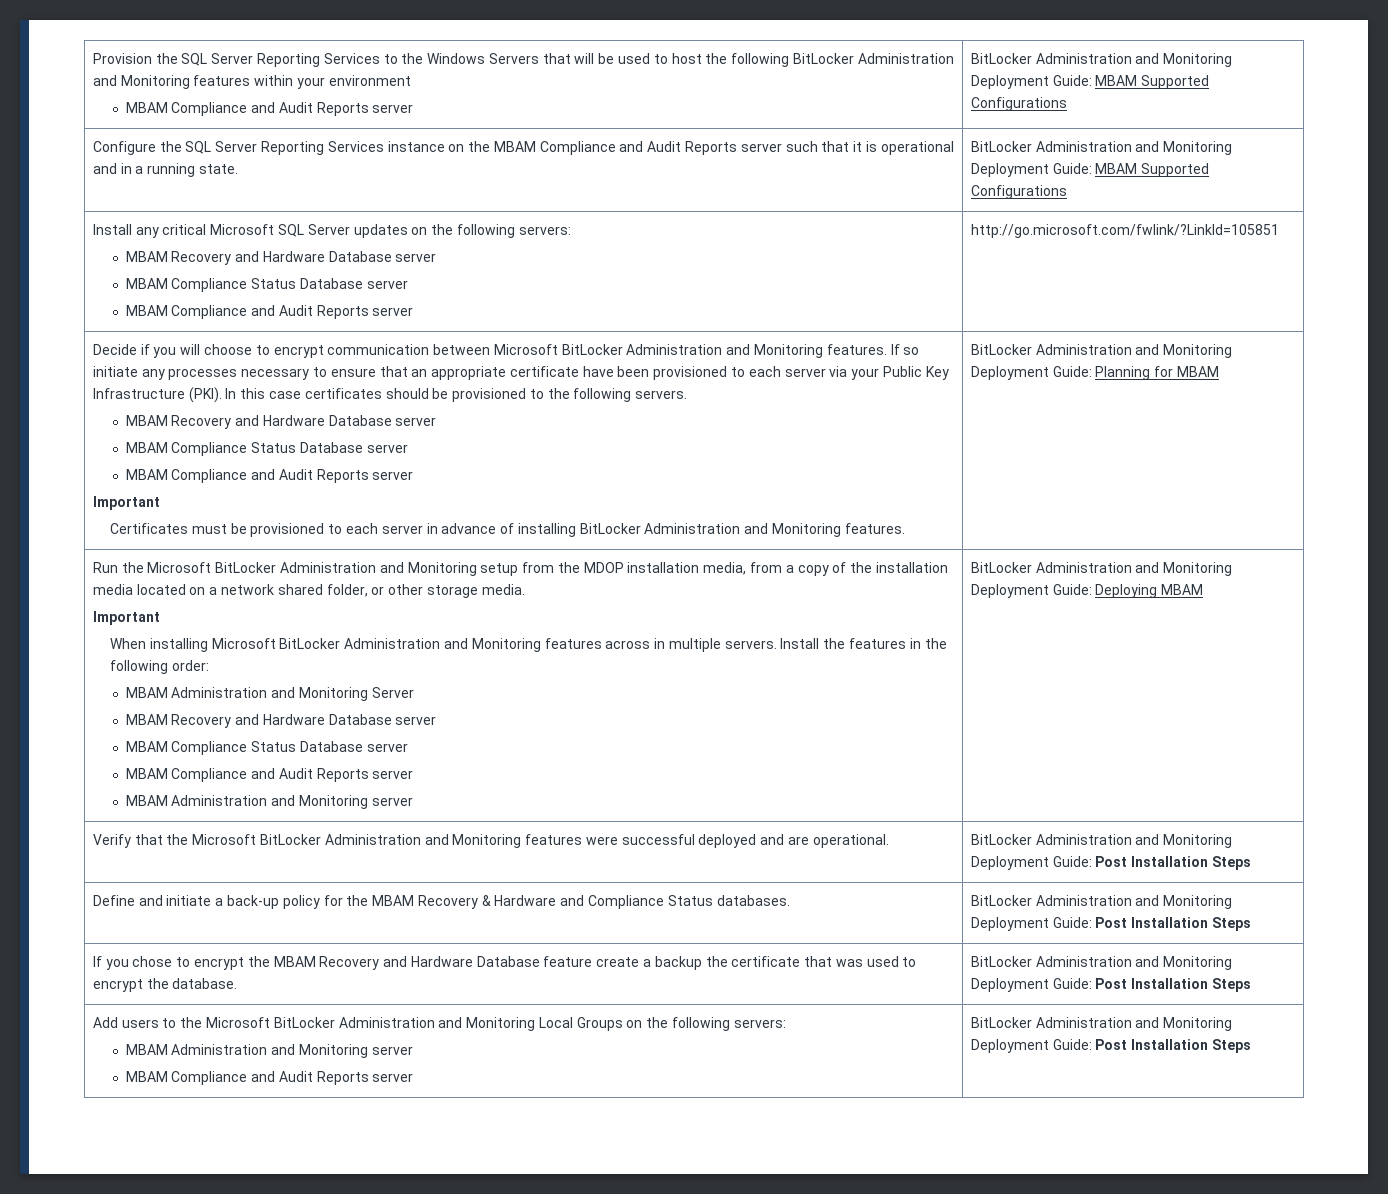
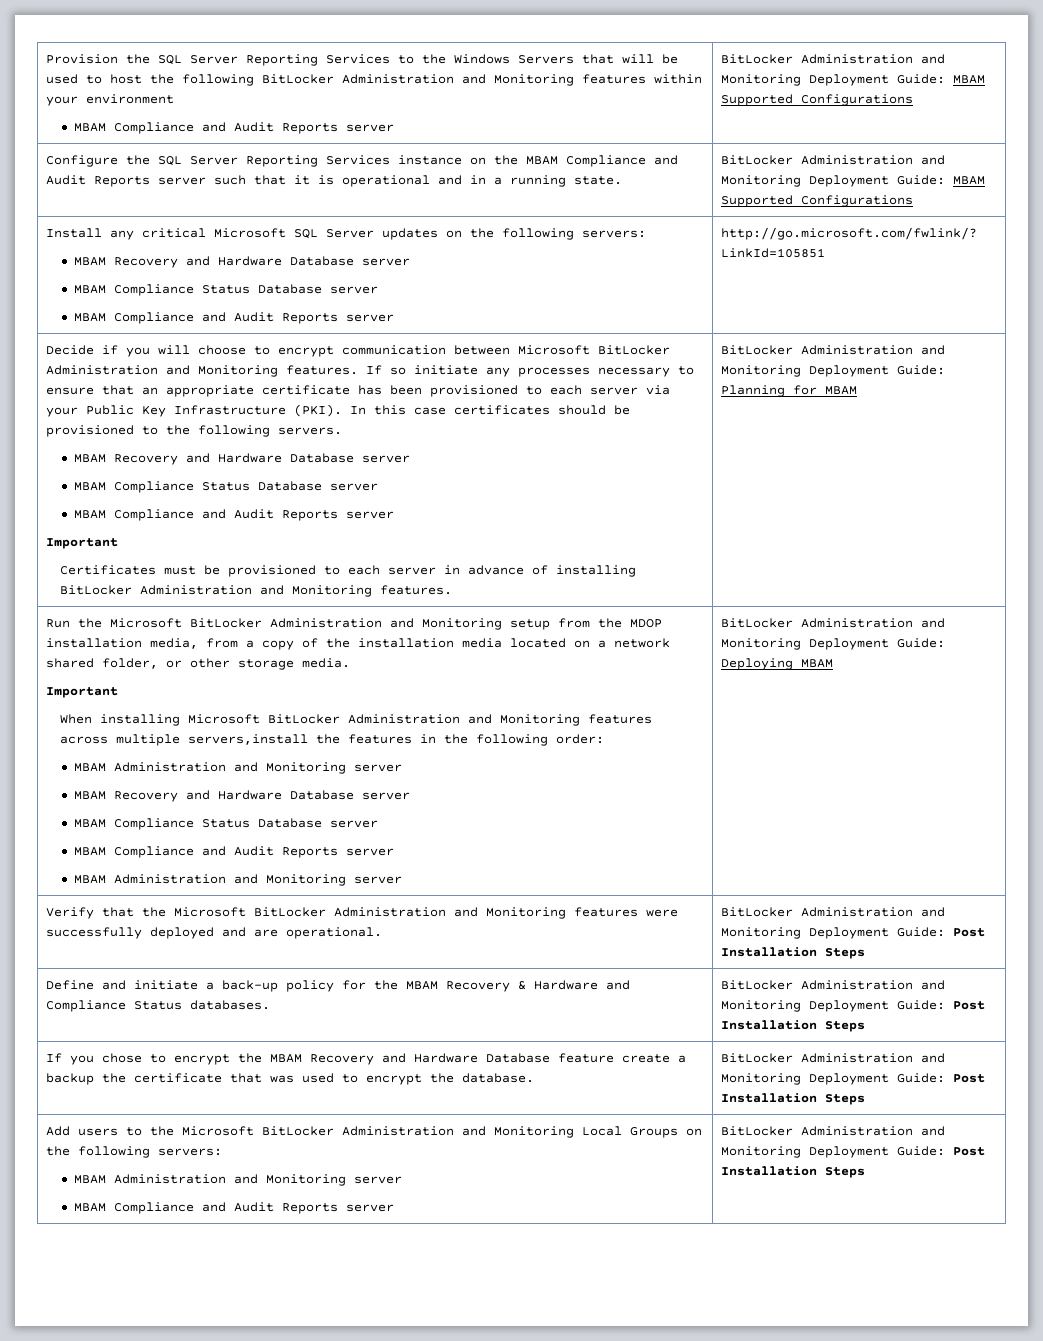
- If so initiate any processes necessary to ensure that an appropriate certificate have been provisioned to each server via your Public Key Infrastructure (PKI).
+ If so initiate any processes necessary to ensure that an appropriate certificate has been provisioned to each server via your Public Key Infrastructure (PKI).
- When installing Microsoft BitLocker Administration and Monitoring features across in multiple servers. Install the features in the following order:
- MBAM Administration and Monitoring Server
+ When installing Microsoft BitLocker Administration and Monitoring features across multiple servers,install the features in the following order:
+ MBAM Administration and Monitoring server
- Verify that the Microsoft BitLocker Administration and Monitoring features were successful deployed and are operational. | BitLocker Administration and Monitoring Deployment Guide: Post Installation Steps
+ Verify that the Microsoft BitLocker Administration and Monitoring features were successfully deployed and are operational. | BitLocker Administration and Monitoring Deployment Guide: Post Installation Steps

